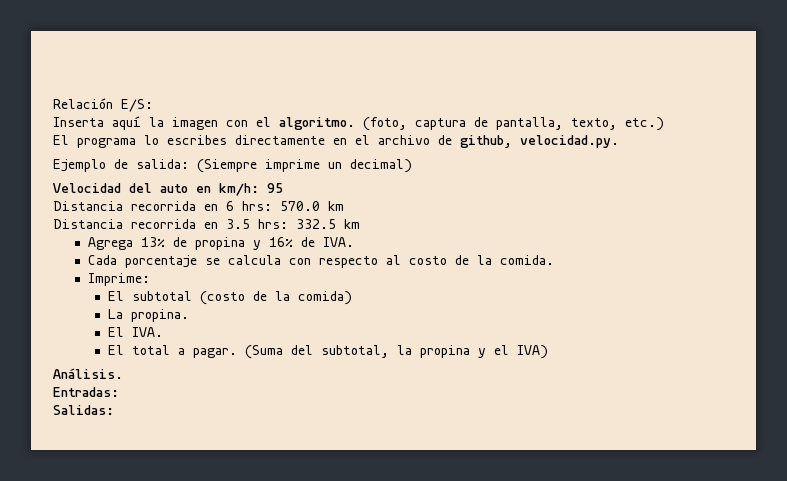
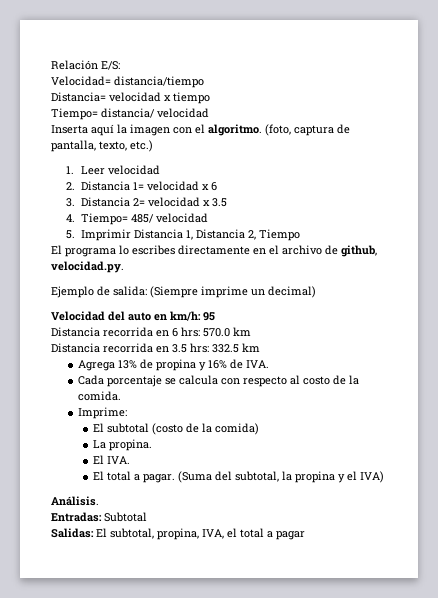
+ Velocidad= distancia/tiempo
+ Distancia= velocidad x tiempo
+ Tiempo= distancia/ velocidad
+ 1. Leer velocidad
+ 2. Distancia 1= velocidad x 6
+ 3. Distancia 2= velocidad x 3.5
+ 4. Tiempo= 485/ velocidad
+ 5. Imprimir Distancia 1, Distancia 2, Tiempo
- Entradas:
+ Entradas: Subtotal
- Salidas:
+ Salidas: El subtotal, propina, IVA, el total a pagar

